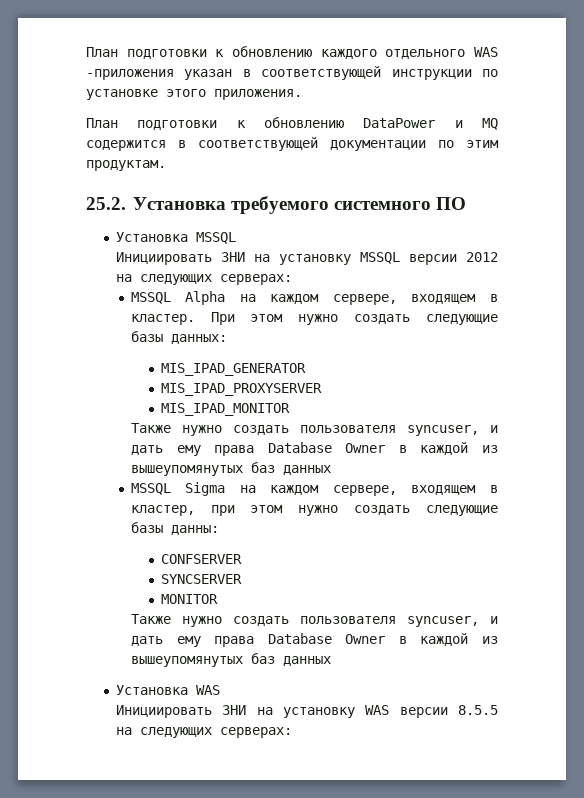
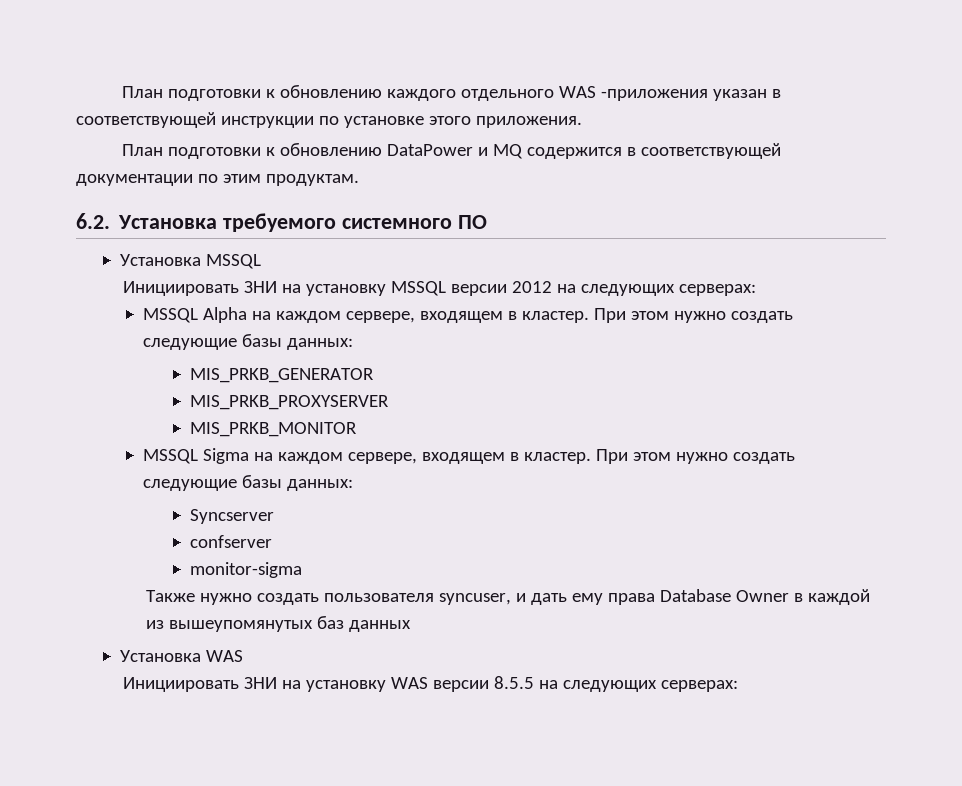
- 25.2. Установка требуемого системного ПО
+ 6.2. Установка требуемого системного ПО
- MIS_IPAD_GENERATOR
- MIS_IPAD_PROXYSERVER
- MIS_IPAD_MONITOR
- Также нужно создать пользователя syncuser, и дать ему права Database Owner в каждой из вышеупомянутых баз данных
+ MIS_PRKB_GENERATOR
+ MIS_PRKB_PROXYSERVER
+ MIS_PRKB_MONITOR
- MSSQL Sigma на каждом сервере, входящем в кластер, при этом нужно создать следующие базы данны:
- CONFSERVER
- SYNCSERVER
- MONITOR
+ MSSQL Sigma на каждом сервере, входящем в кластер. При этом нужно создать следующие базы данных:
+ Syncserver
+ confserver
+ monitor-sigma

